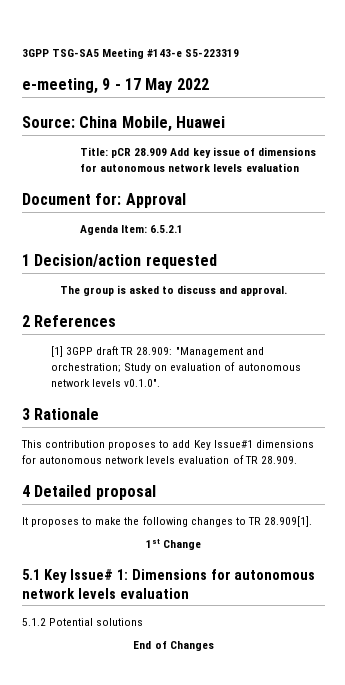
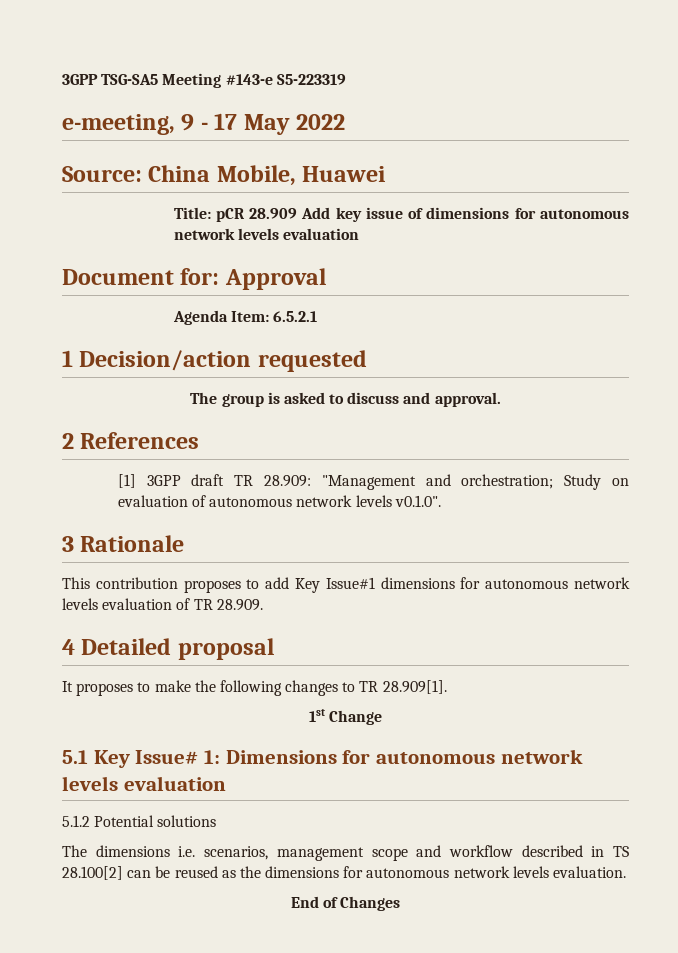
+ The dimensions i.e. scenarios, management scope and workflow described in TS 28.100[2] can be reused as the dimensions for autonomous network levels evaluation.

